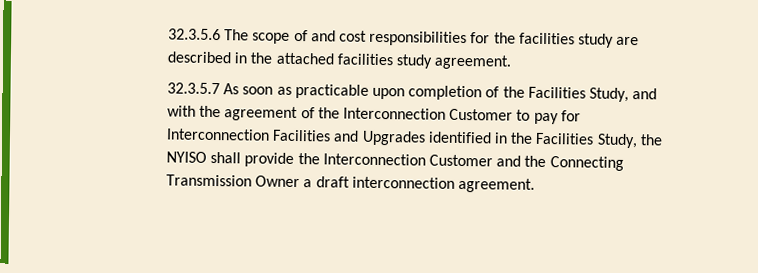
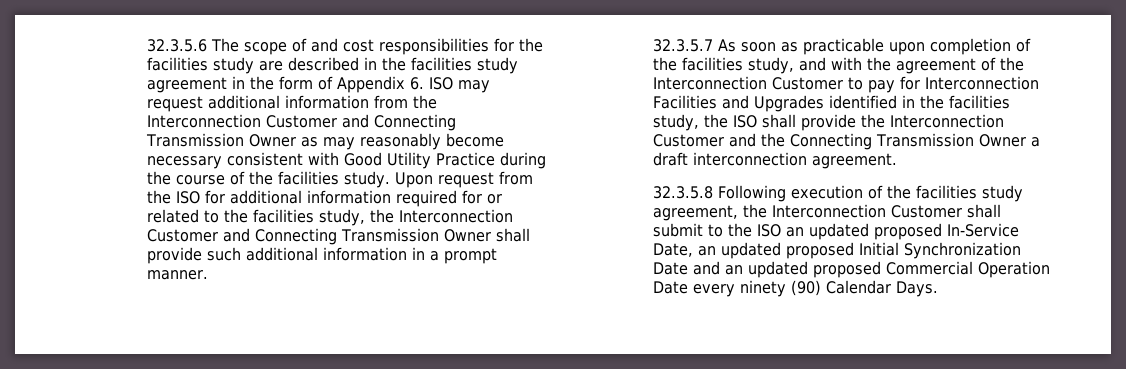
- 32.3.5.6 The scope of and cost responsibilities for the facilities study are described in the attached facilities study agreement.
+ 32.3.5.6 The scope of and cost responsibilities for the facilities study are described in the facilities study agreement in the form of Appendix 6. ISO may request additional information from the Interconnection Customer and Connecting Transmission Owner as may reasonably become necessary consistent with Good Utility Practice during the course of the facilities study. Upon request from the ISO for additional information required for or related to the facilities study, the Interconnection Customer and Connecting Transmission Owner shall provide such additional information in a prompt manner.
- 32.3.5.7 As soon as practicable upon completion of the Facilities Study, and with the agreement of the Interconnection Customer to pay for Interconnection Facilities and Upgrades identified in the Facilities Study, the NYISO shall provide the Interconnection Customer and the Connecting Transmission Owner a draft interconnection agreement.
+ 32.3.5.7 As soon as practicable upon completion of the facilities study, and with the agreement of the Interconnection Customer to pay for Interconnection Facilities and Upgrades identified in the facilities study, the ISO shall provide the Interconnection Customer and the Connecting Transmission Owner a draft interconnection agreement.
+ 32.3.5.8 Following execution of the facilities study agreement, the Interconnection Customer shall submit to the ISO an updated proposed In-Service Date, an updated proposed Initial Synchronization Date and an updated proposed Commercial Operation Date every ninety (90) Calendar Days.

